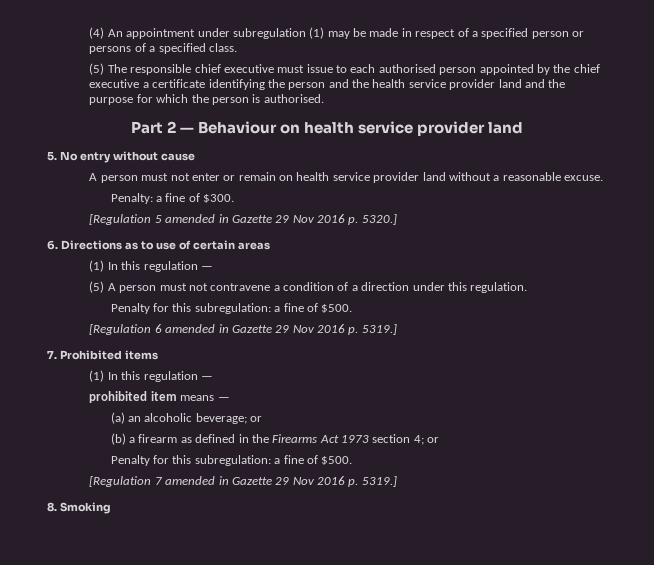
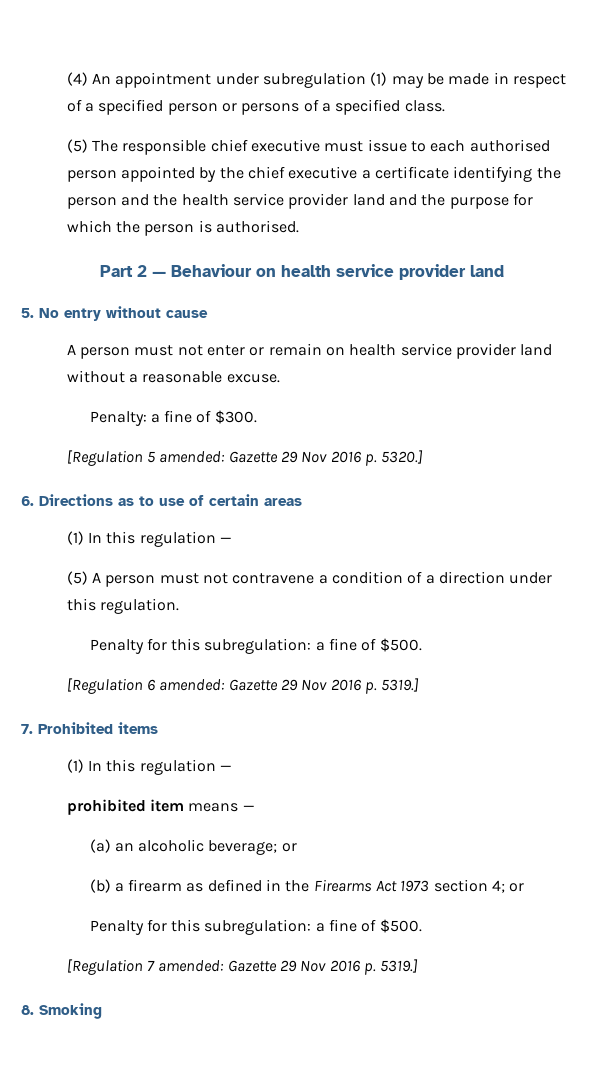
- [Regulation 5 amended in Gazette 29 Nov 2016 p. 5320.]
+ [Regulation 5 amended: Gazette 29 Nov 2016 p. 5320.]
- [Regulation 6 amended in Gazette 29 Nov 2016 p. 5319.]
+ [Regulation 6 amended: Gazette 29 Nov 2016 p. 5319.]
- [Regulation 7 amended in Gazette 29 Nov 2016 p. 5319.]
+ [Regulation 7 amended: Gazette 29 Nov 2016 p. 5319.]

